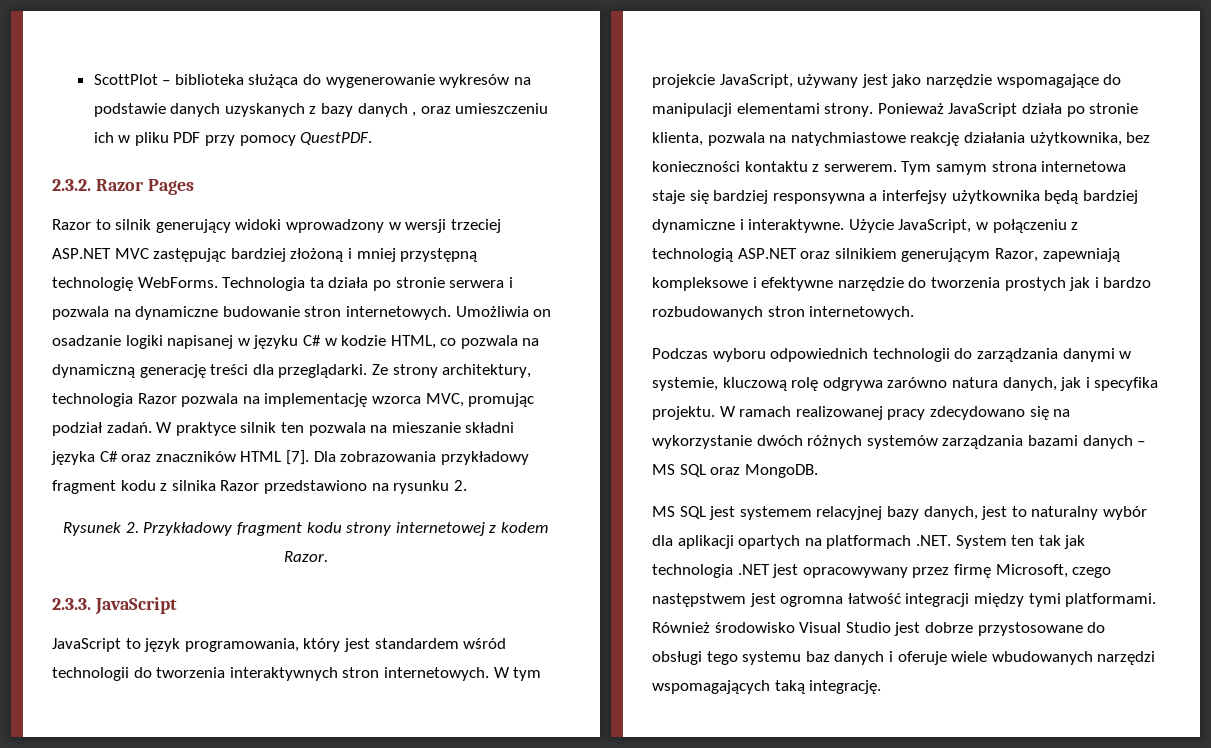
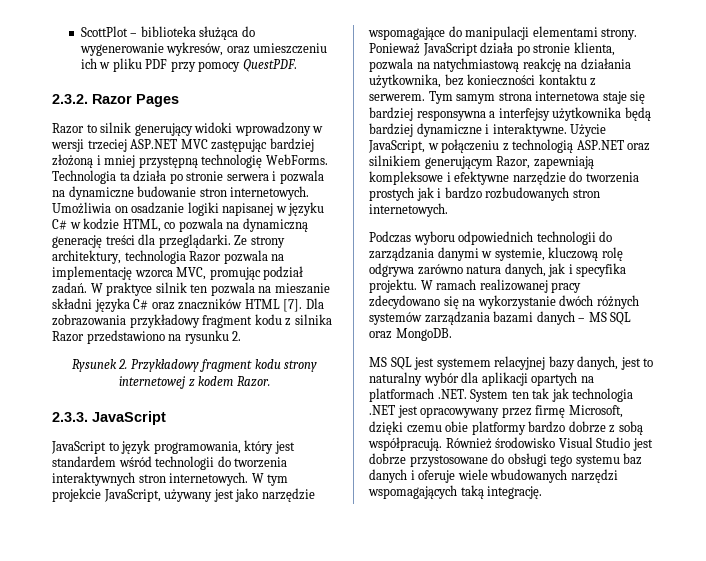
- ScottPlot – biblioteka służąca do wygenerowanie wykresów na podstawie danych uzyskanych z bazy danych , oraz umieszczeniu ich w pliku PDF przy pomocy QuestPDF.
+ ScottPlot – biblioteka służąca do wygenerowanie wykresów, oraz umieszczeniu ich w pliku PDF przy pomocy QuestPDF.
- Ponieważ JavaScript działa po stronie klienta, pozwala na natychmiastowe reakcję działania użytkownika, bez konieczności kontaktu z serwerem.
+ Ponieważ JavaScript działa po stronie klienta, pozwala na natychmiastową reakcję na działania użytkownika, bez konieczności kontaktu z serwerem.
- MS SQL jest systemem relacyjnej bazy danych, jest to naturalny wybór dla aplikacji opartych na platformach .NET. System ten tak jak technologia .NET jest opracowywany przez firmę Microsoft, czego następstwem jest ogromna łatwość integracji między tymi platformami.
+ MS SQL jest systemem relacyjnej bazy danych, jest to naturalny wybór dla aplikacji opartych na platformach .NET. System ten tak jak technologia .NET jest opracowywany przez firmę Microsoft, dzięki czemu obie platformy bardzo dobrze z sobą współpracują.

